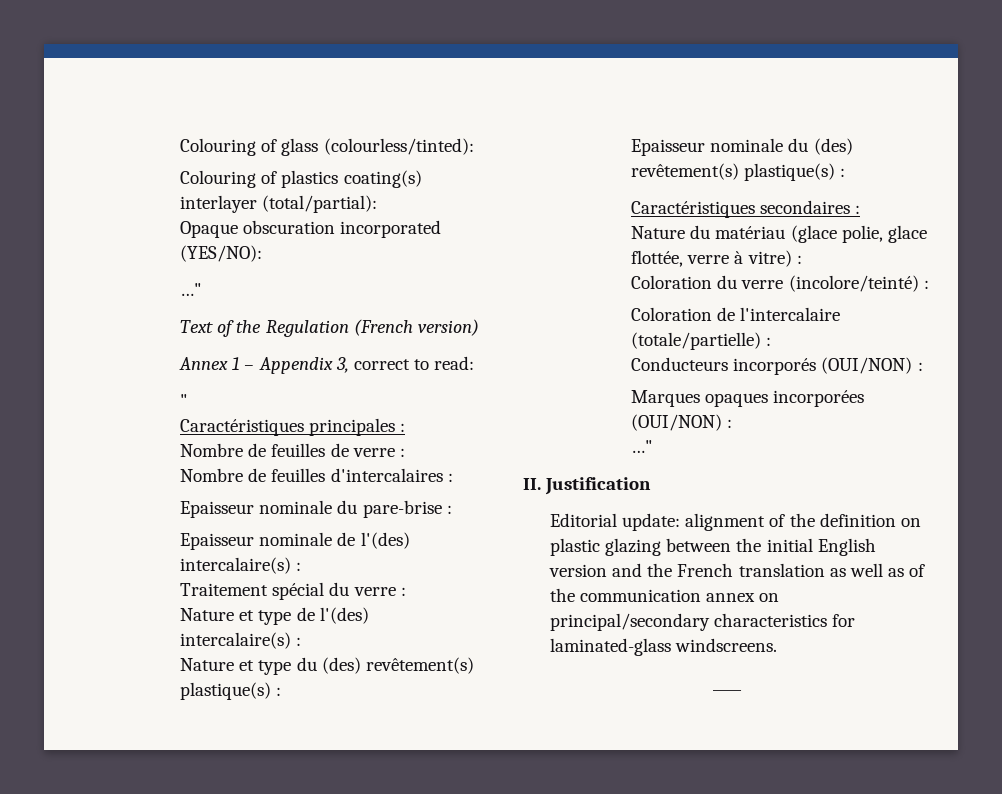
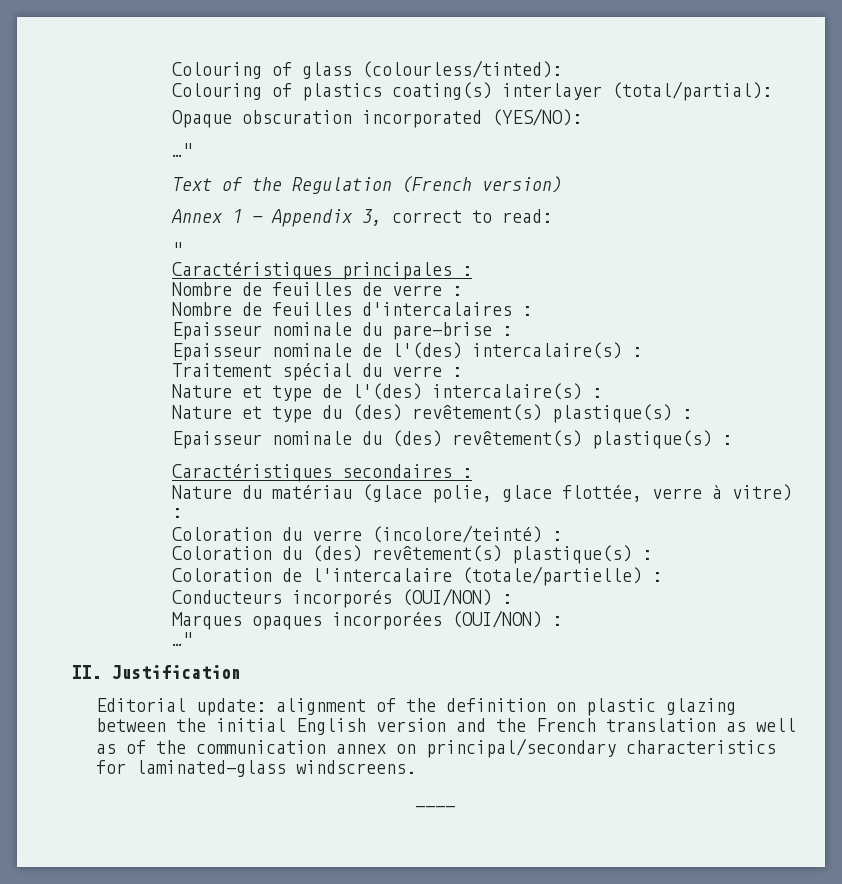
+ Coloration du (des) revêtement(s) plastique(s) :

